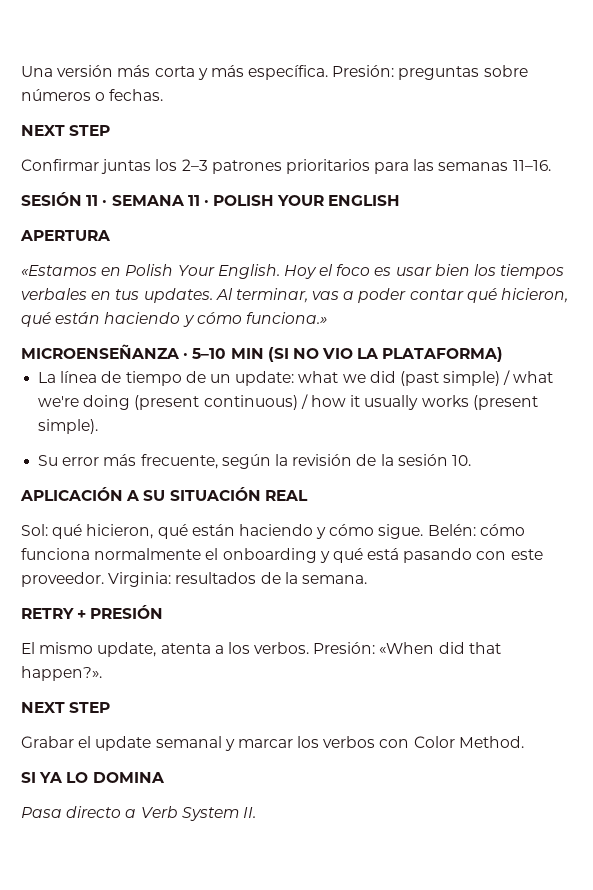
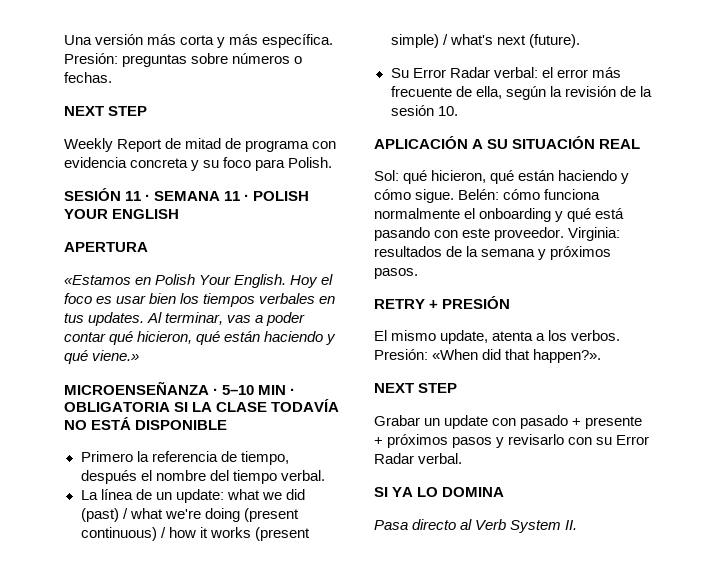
- Confirmar juntas los 2–3 patrones prioritarios para las semanas 11–16.
+ Weekly Report de mitad de programa con evidencia concreta y su foco para Polish.
- Al terminar, vas a poder contar qué hicieron, qué están haciendo y cómo funciona.»
+ Al terminar, vas a poder contar qué hicieron, qué están haciendo y qué viene.»
- MICROENSEÑANZA · 5–10 MIN (SI NO VIO LA PLATAFORMA)
+ MICROENSEÑANZA · 5–10 MIN · OBLIGATORIA SI LA CLASE TODAVÍA NO ESTÁ DISPONIBLE
+ Primero la referencia de tiempo, después el nombre del tiempo verbal.
- La línea de tiempo de un update: what we did (past simple) / what we're doing (present continuous) / how it usually works (present simple).
- Su error más frecuente, según la revisión de la sesión 10.
+ La línea de un update: what we did (past) / what we're doing (present continuous) / how it works (present simple) / what's next (future).
+ Su Error Radar verbal: el error más frecuente de ella, según la revisión de la sesión 10.
- Virginia: resultados de la semana.
+ Virginia: resultados de la semana y próximos pasos.
- Grabar el update semanal y marcar los verbos con Color Method.
+ Grabar un update con pasado + presente + próximos pasos y revisarlo con su Error Radar verbal.
- Pasa directo a Verb System II.
+ Pasa directo al Verb System II.

